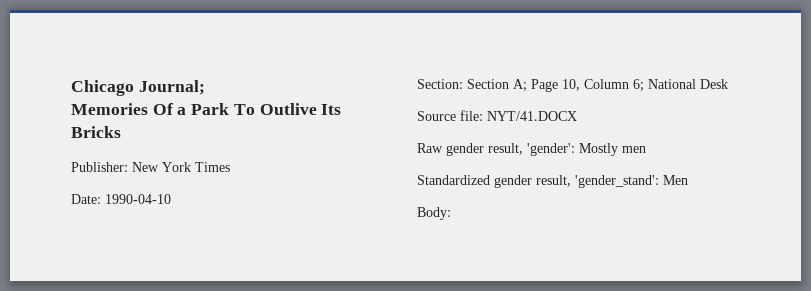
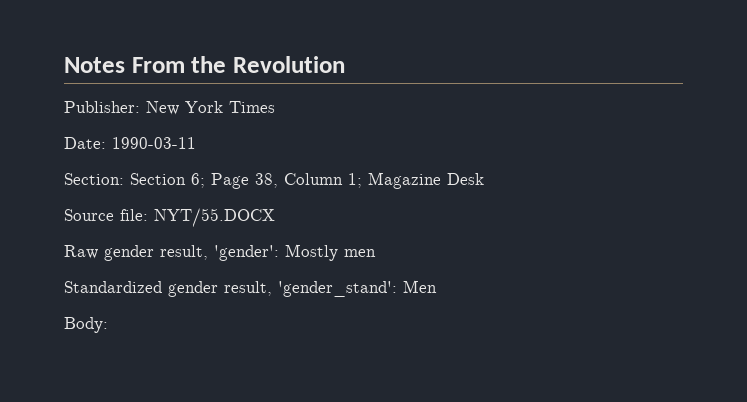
- Chicago Journal;
- Memories Of a Park To Outlive Its Bricks
+ Notes From the Revolution
- Date: 1990-04-10
+ Date: 1990-03-11
- Section: Section A; Page 10, Column 6; National Desk
+ Section: Section 6; Page 38, Column 1; Magazine Desk
- Source file: NYT/41.DOCX
+ Source file: NYT/55.DOCX

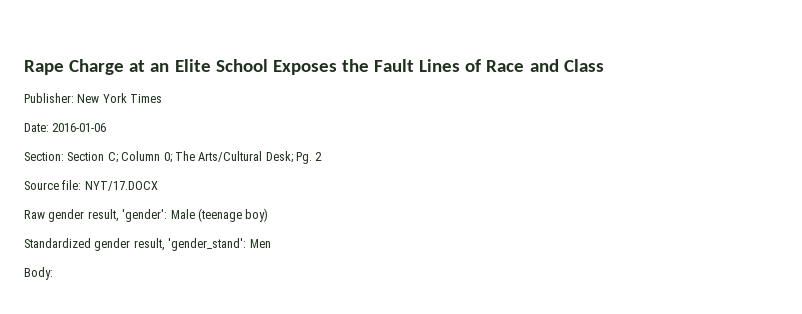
- Notes From the Revolution
+ Rape Charge at an Elite School Exposes the Fault Lines of Race and Class
- Date: 1990-03-11
+ Date: 2016-01-06
- Section: Section 6; Page 38, Column 1; Magazine Desk
+ Section: Section C; Column 0; The Arts/Cultural Desk; Pg. 2
- Source file: NYT/55.DOCX
+ Source file: NYT/17.DOCX
- Raw gender result, 'gender': Mostly men
+ Raw gender result, 'gender': Male (teenage boy)

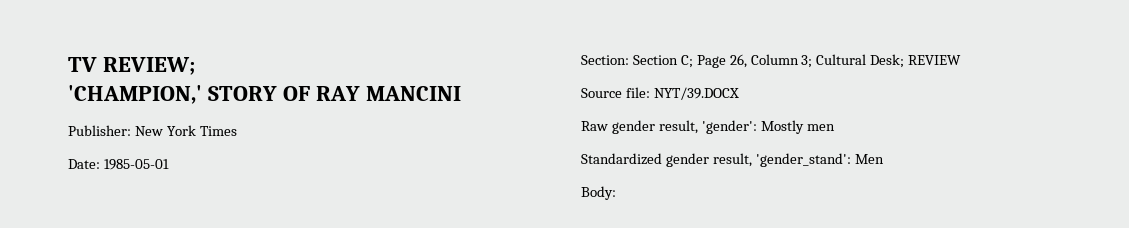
- Rape Charge at an Elite School Exposes the Fault Lines of Race and Class
+ TV REVIEW;
+ 'CHAMPION,' STORY OF RAY MANCINI
- Date: 2016-01-06
+ Date: 1985-05-01
- Section: Section C; Column 0; The Arts/Cultural Desk; Pg. 2
+ Section: Section C; Page 26, Column 3; Cultural Desk; REVIEW
- Source file: NYT/17.DOCX
+ Source file: NYT/39.DOCX
- Raw gender result, 'gender': Male (teenage boy)
+ Raw gender result, 'gender': Mostly men

